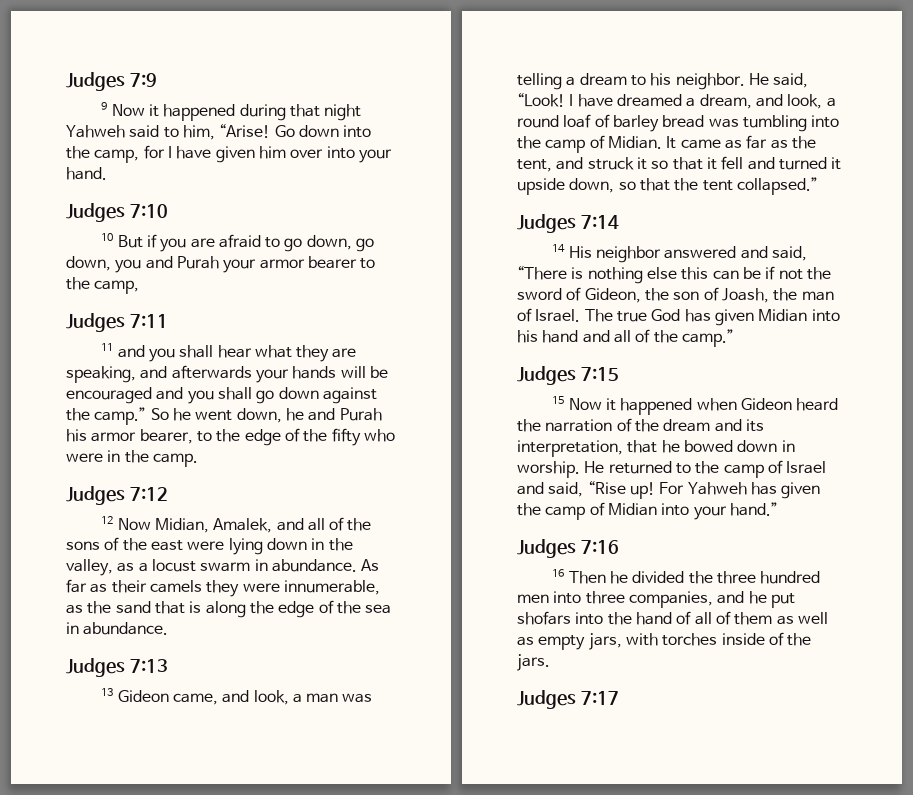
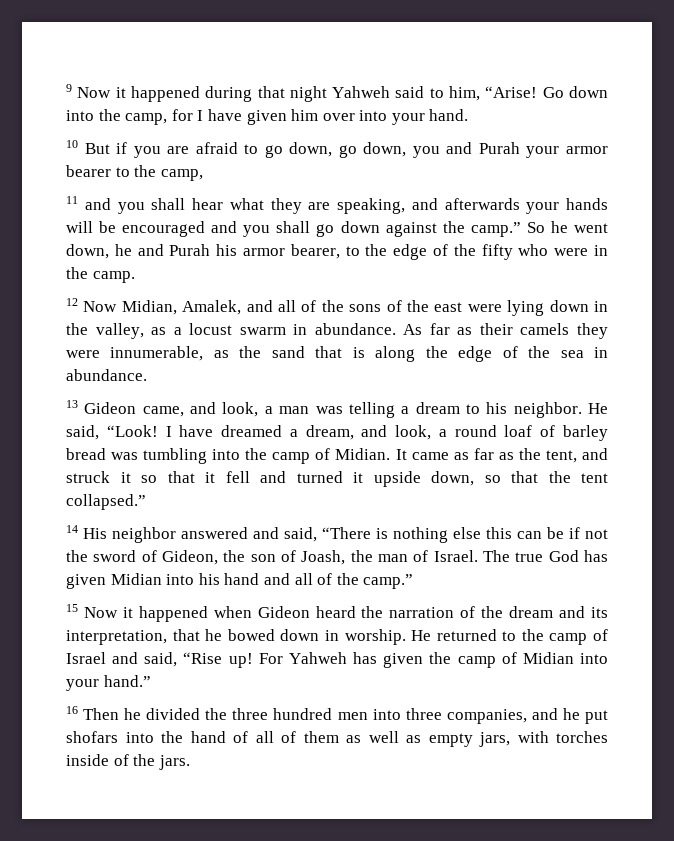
- Judges 7:9
- Judges 7:10
- Judges 7:11
- Judges 7:12
- Judges 7:13
- Judges 7:14
- Judges 7:15
- Judges 7:16
- Judges 7:17

